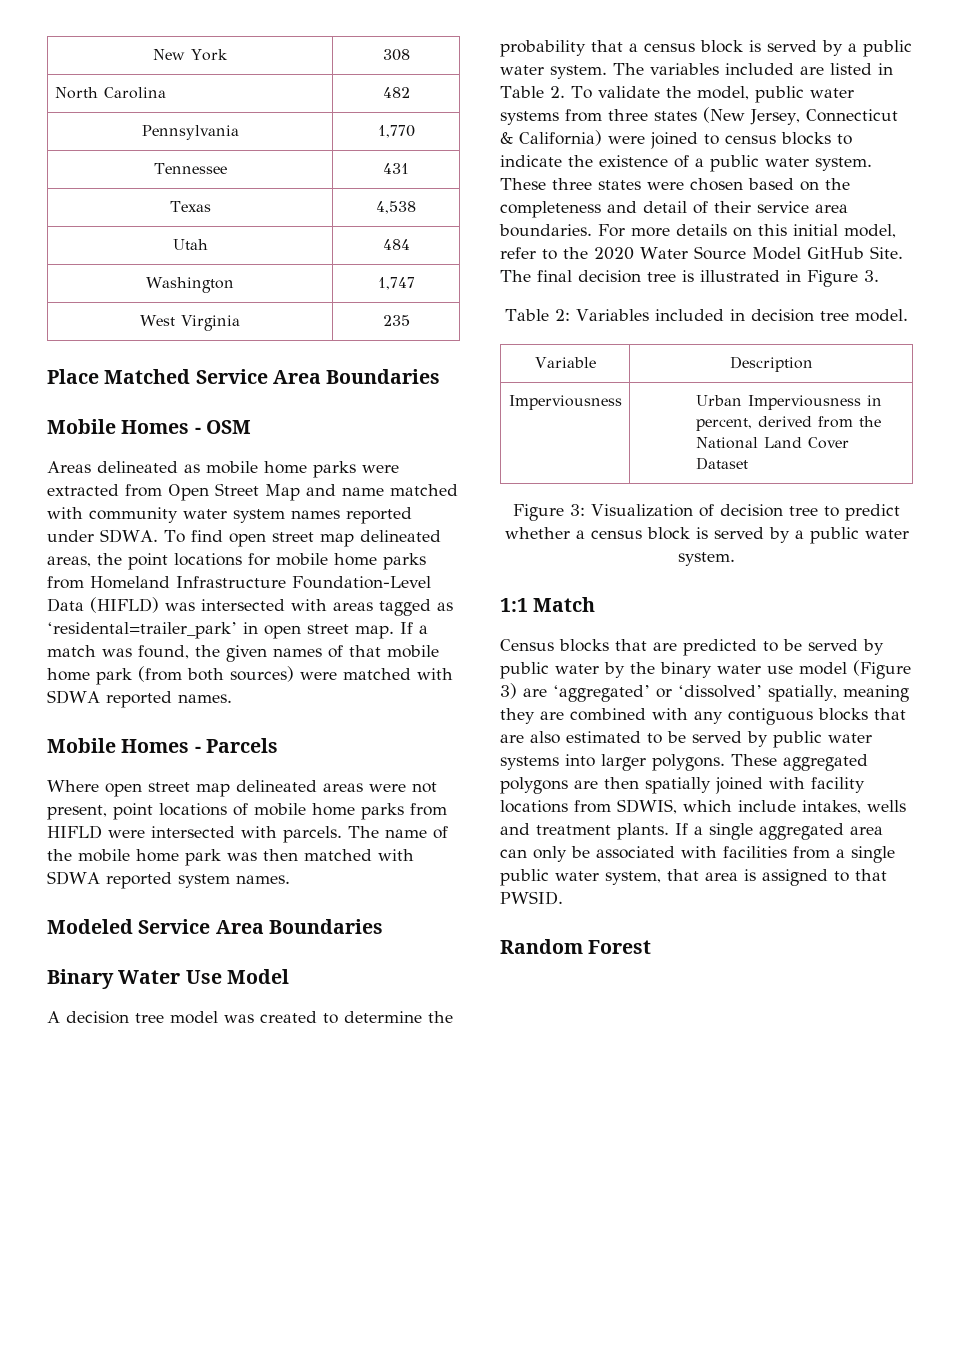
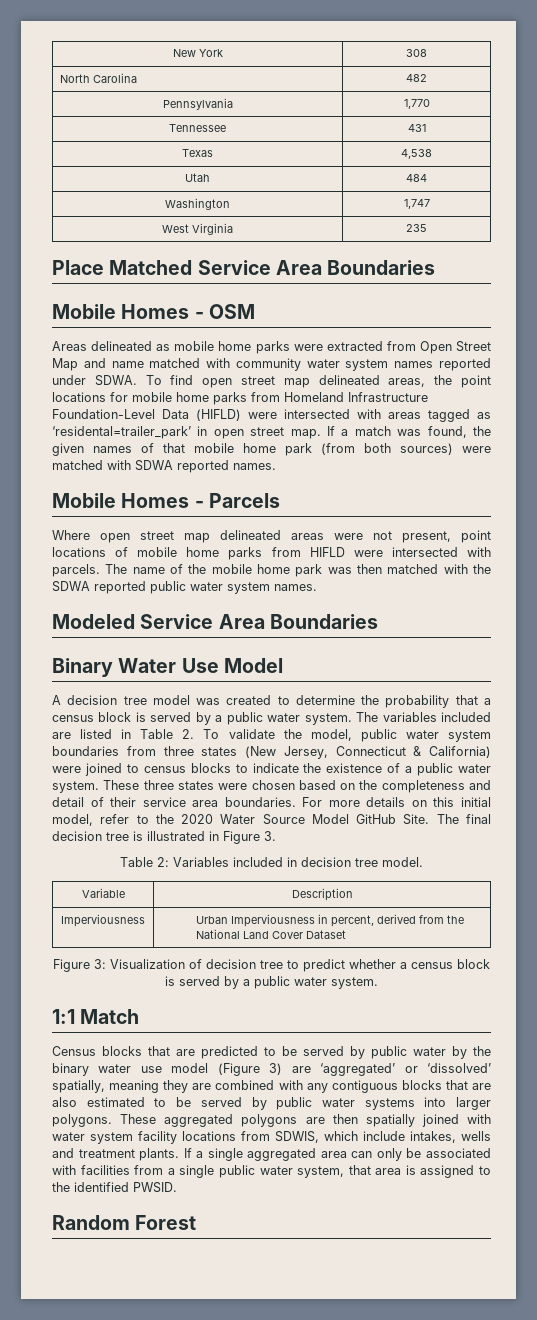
- To find open street map delineated areas, the point locations for mobile home parks from Homeland Infrastructure Foundation-Level Data (HIFLD) was intersected with areas tagged as ‘residental=trailer_park’ in open street map.
+ To find open street map delineated areas, the point locations for mobile home parks from Homeland Infrastructure Foundation-Level Data (HIFLD) were intersected with areas tagged as ‘residental=trailer_park’ in open street map.
- The name of the mobile home park was then matched with SDWA reported system names.
+ The name of the mobile home park was then matched with the SDWA reported public water system names.
- The variables included are listed in Table 2. To validate the model, public water systems from three states (New Jersey, Connecticut & California) were joined to census blocks to indicate the existence of a public water system.
+ The variables included are listed in Table 2. To validate the model, public water system boundaries from three states (New Jersey, Connecticut & California) were joined to census blocks to indicate the existence of a public water system.
- These aggregated polygons are then spatially joined with facility locations from SDWIS, which include intakes, wells and treatment plants.
+ These aggregated polygons are then spatially joined with water system facility locations from SDWIS, which include intakes, wells and treatment plants.
- If a single aggregated area can only be associated with facilities from a single public water system, that area is assigned to that PWSID.
+ If a single aggregated area can only be associated with facilities from a single public water system, that area is assigned to the identified PWSID.

